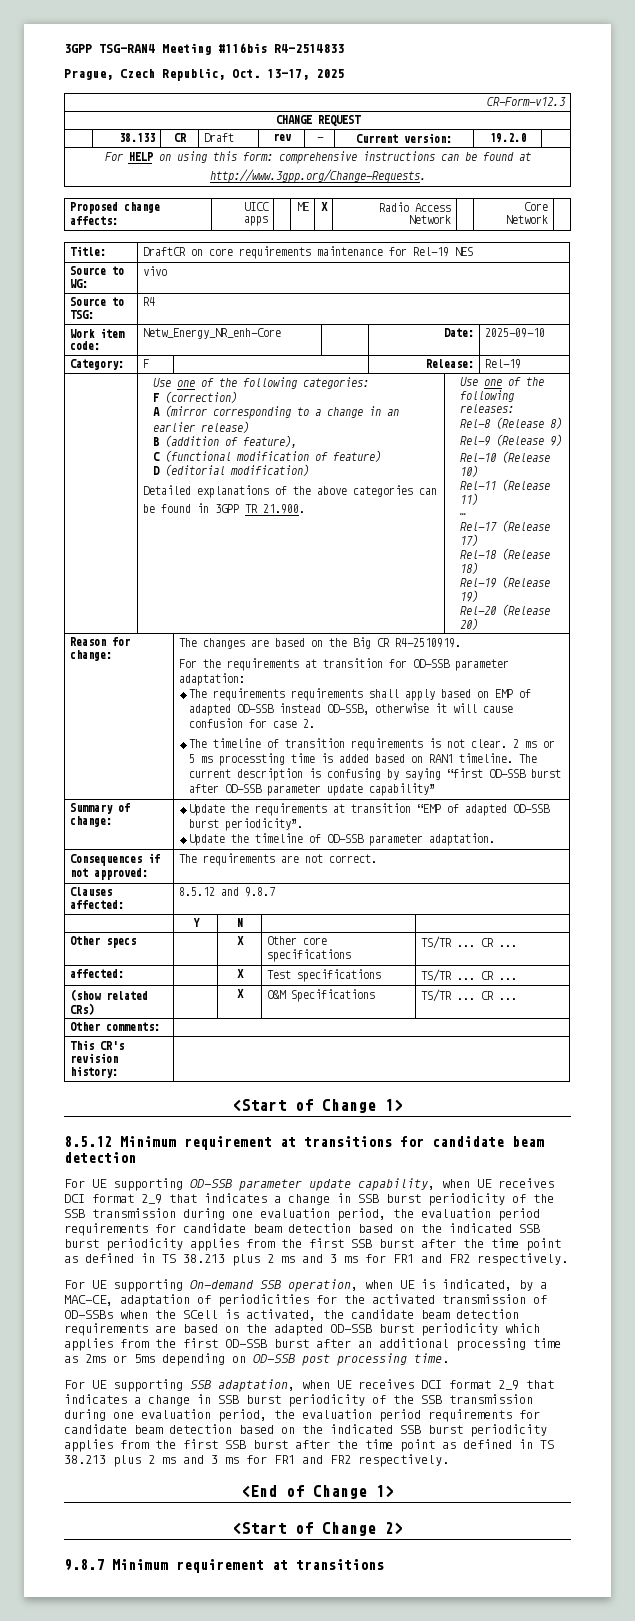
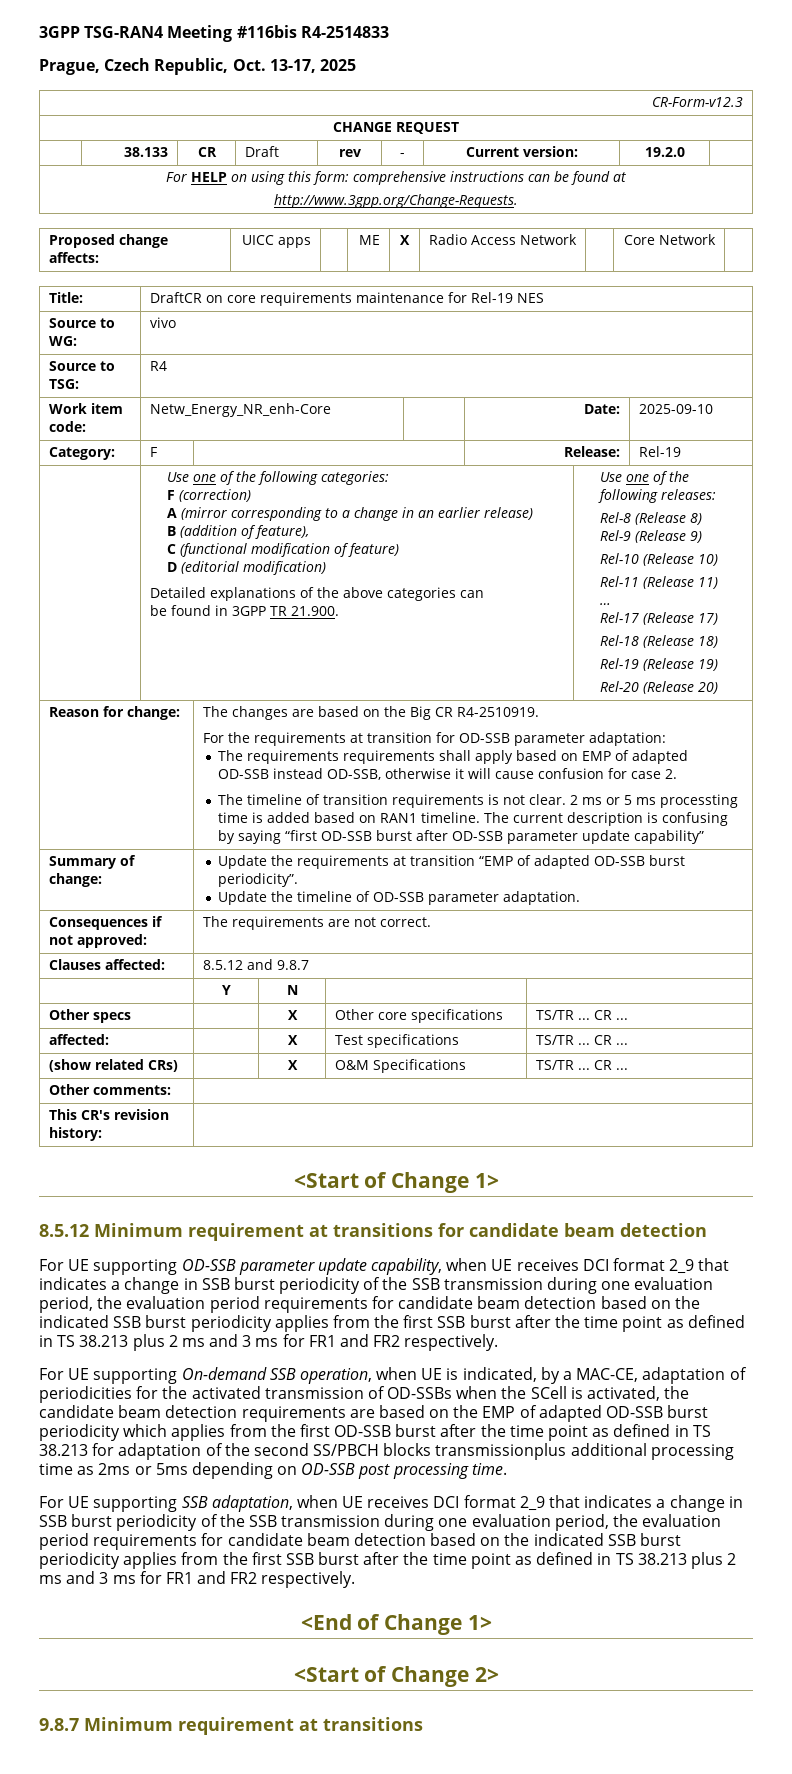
- For UE supporting On-demand SSB operation, when UE is indicated, by a MAC-CE, adaptation of periodicities for the activated transmission of OD-SSBs when the SCell is activated, the candidate beam detection requirements are based on the adapted OD-SSB burst periodicity which applies from the first OD-SSB burst after an additional processing time as 2ms or 5ms depending on OD-SSB post processing time.
+ For UE supporting On-demand SSB operation, when UE is indicated, by a MAC-CE, adaptation of periodicities for the activated transmission of OD-SSBs when the SCell is activated, the candidate beam detection requirements are based on the EMP of adapted OD-SSB burst periodicity which applies from the first OD-SSB burst after the time point as defined in TS 38.213 for adaptation of the second SS/PBCH blocks transmissionplus additional processing time as 2ms or 5ms depending on OD-SSB post processing time.

